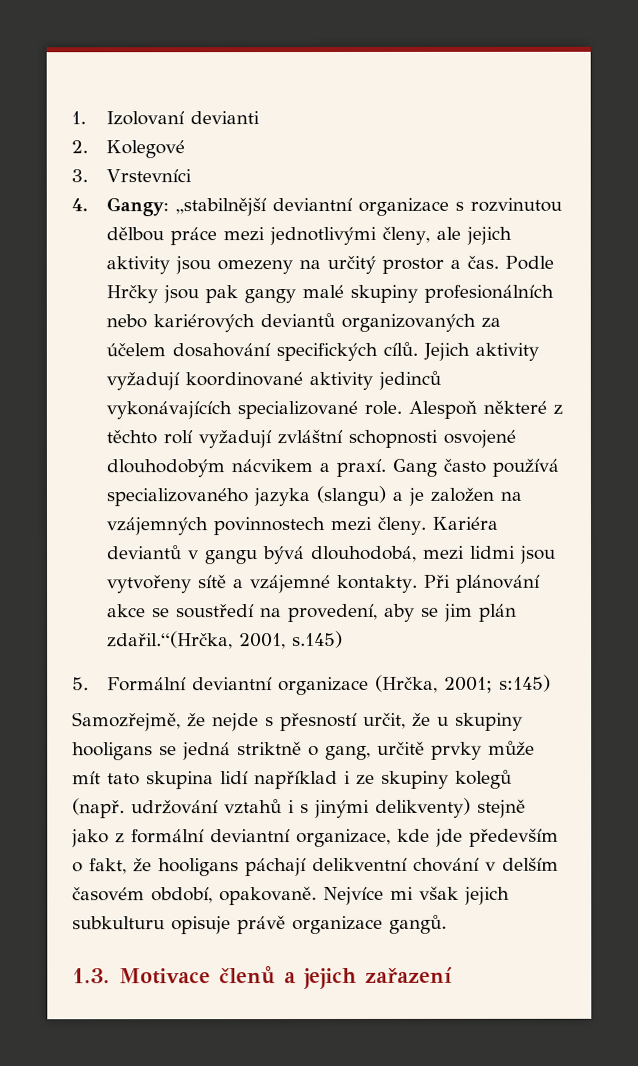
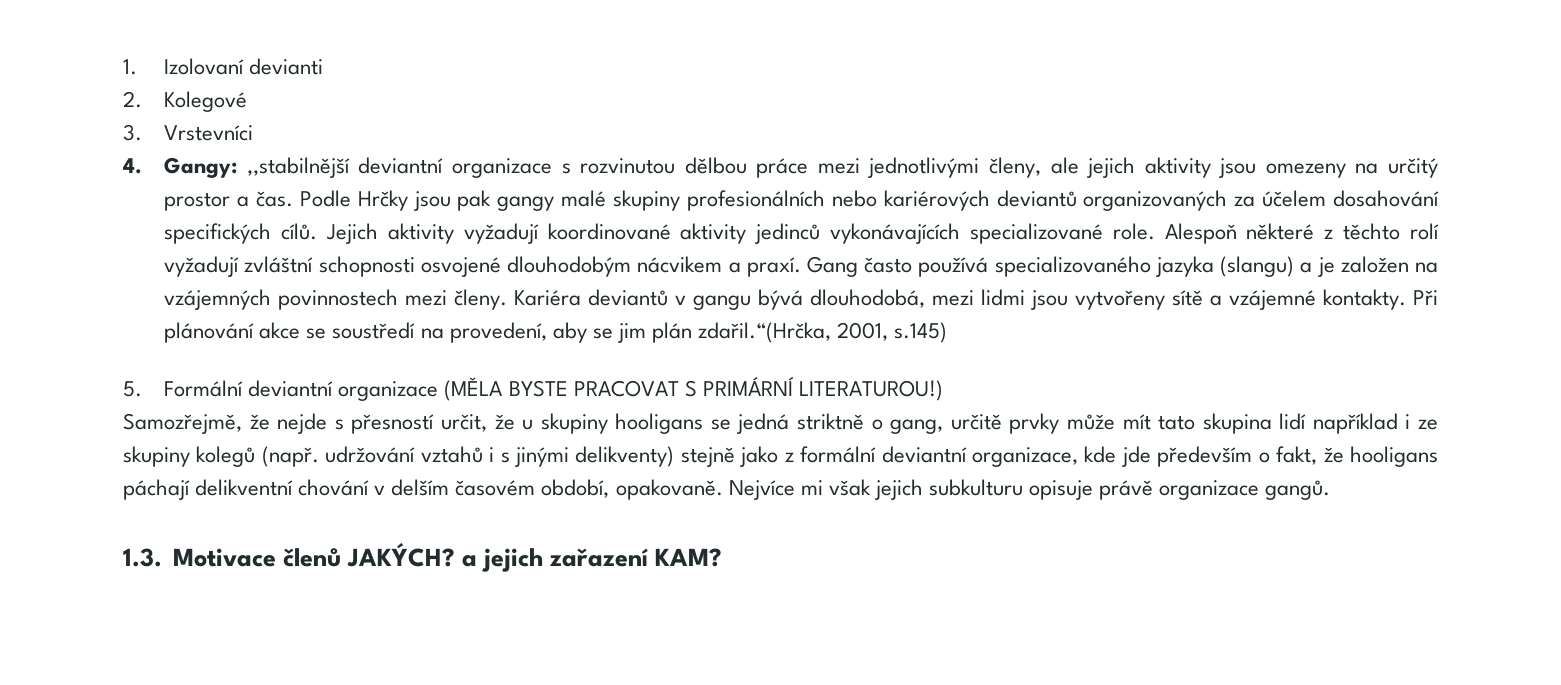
- 5. Formální deviantní organizace (Hrčka, 2001; s:145)
+ 5. Formální deviantní organizace (MĚLA BYSTE PRACOVAT S PRIMÁRNÍ LITERATUROU!)
- 1.3. Motivace členů a jejich zařazení
+ 1.3. Motivace členů JAKÝCH? a jejich zařazení KAM?

